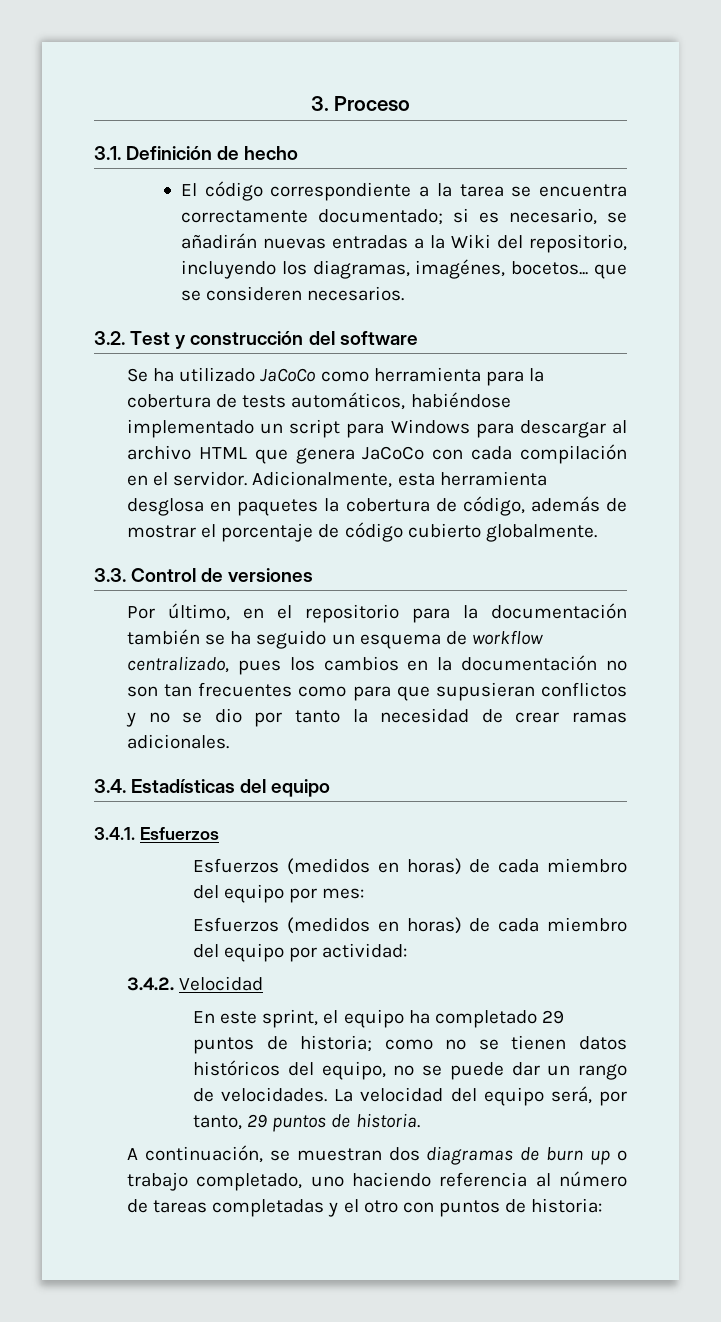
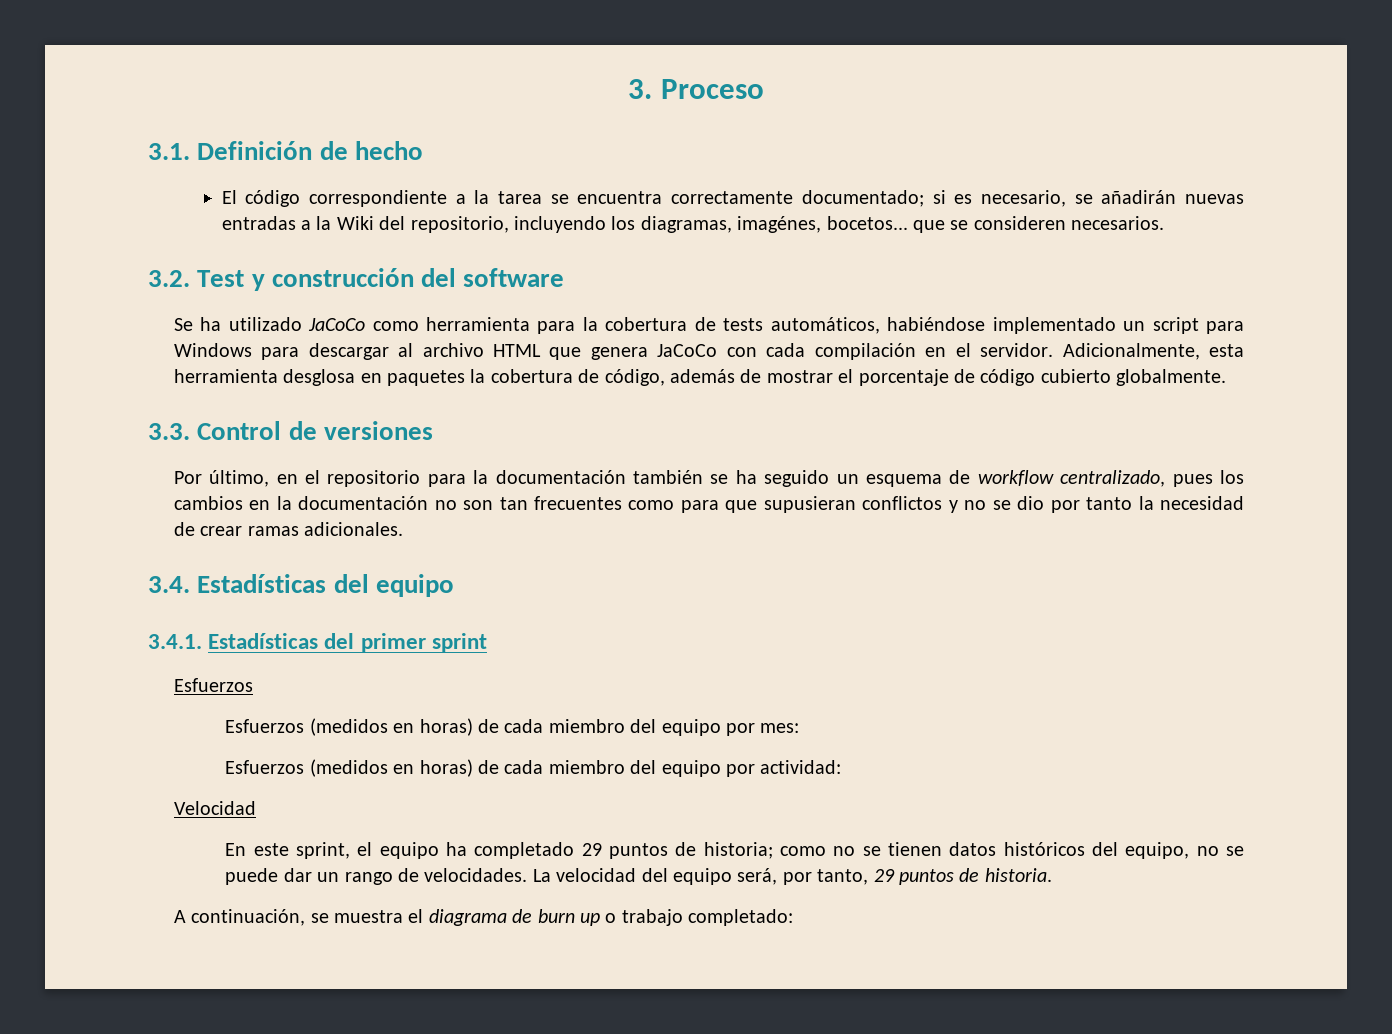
- 3.4.1. Esfuerzos
+ 3.4.1. Estadísticas del primer sprint
+ Esfuerzos
- 3.4.2. Velocidad
+ Velocidad
- A continuación, se muestran dos diagramas de burn up o trabajo completado, uno haciendo referencia al número de tareas completadas y el otro con puntos de historia:
+ A continuación, se muestra el diagrama de burn up o trabajo completado:

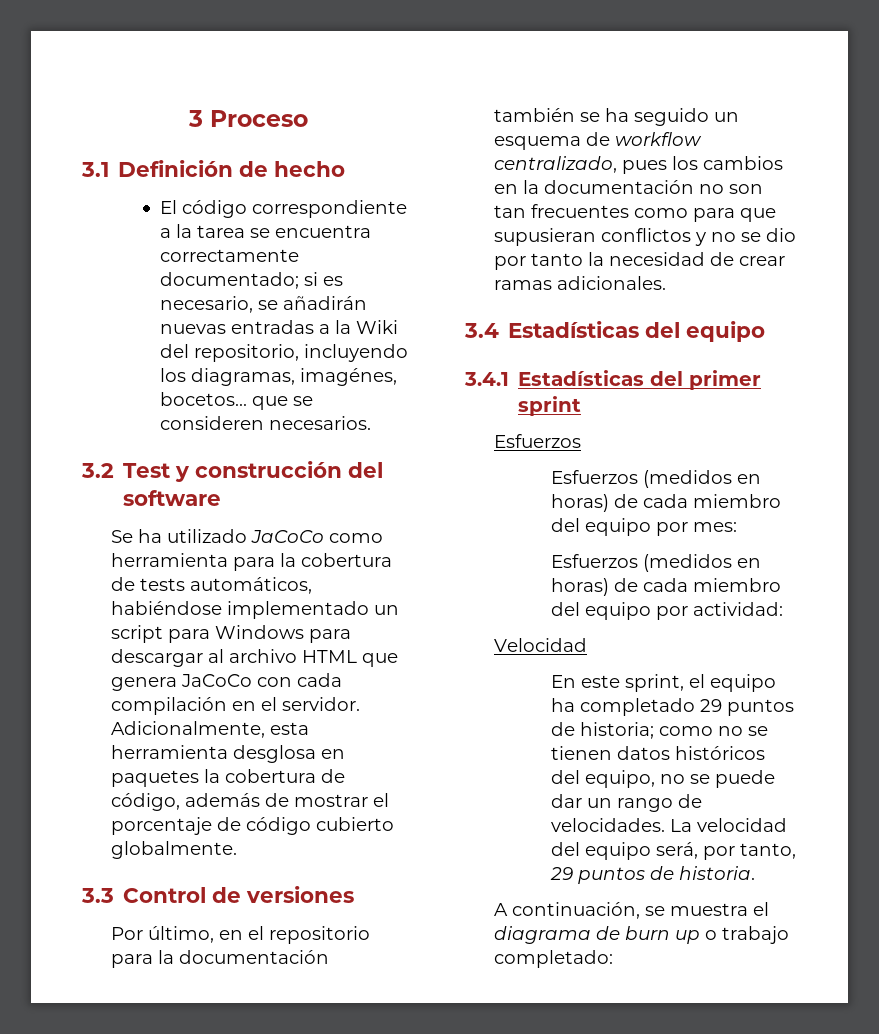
- 3. Proceso
+ 3 Proceso
- 3.1. Definición de hecho
+ 3.1 Definición de hecho
- 3.2. Test y construcción del software
+ 3.2 Test y construcción del software
- 3.3. Control de versiones
+ 3.3 Control de versiones
- 3.4. Estadísticas del equipo
+ 3.4 Estadísticas del equipo
- 3.4.1. Estadísticas del primer sprint
+ 3.4.1 Estadísticas del primer sprint

